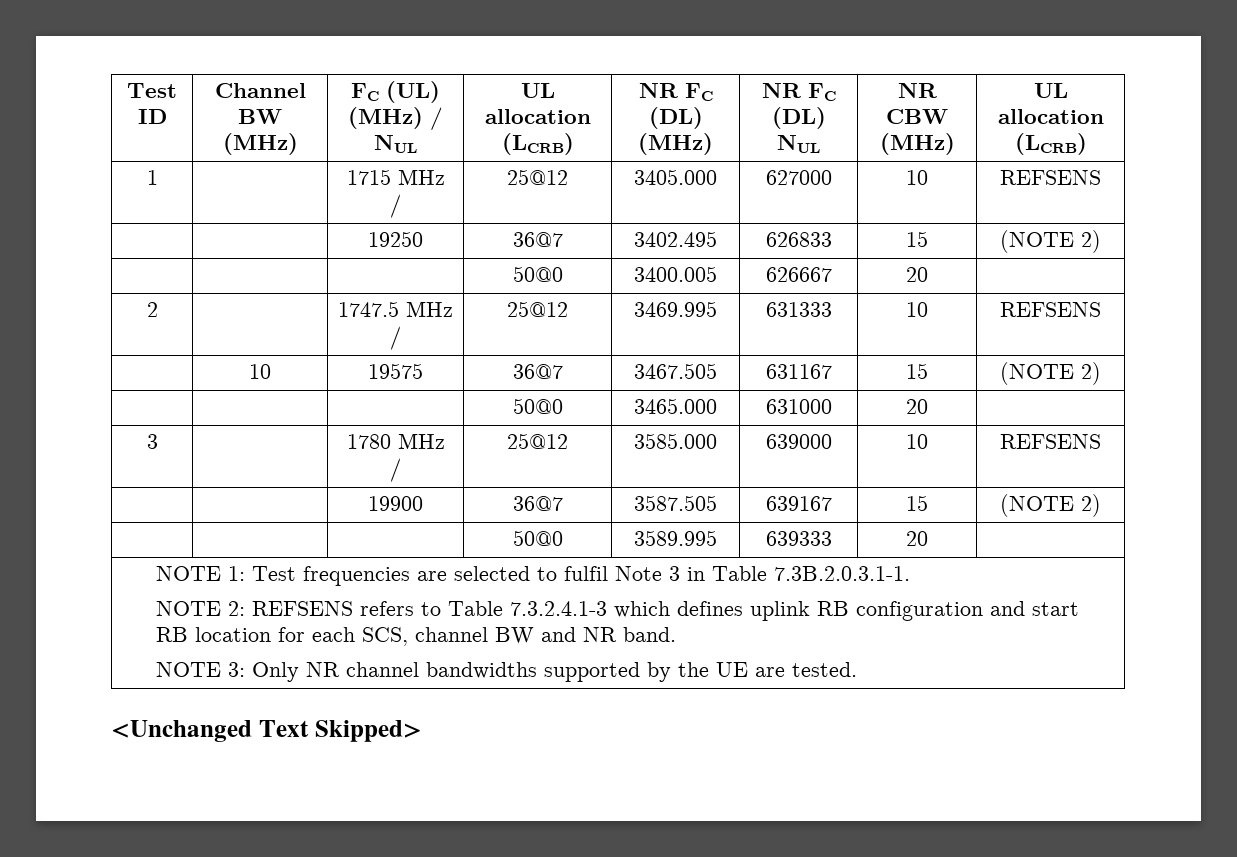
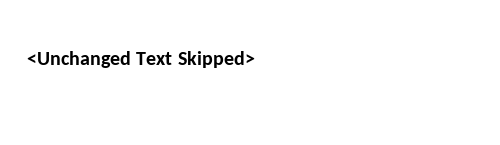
- Test ID | Channel BW (MHz) | FC (UL) (MHz) / NUL | UL allocation (LCRB) | NR FC (DL) (MHz) | NR FC (DL) NUL | NR CBW (MHz) | UL allocation (LCRB)
- 1 | | 1715 MHz / | 25@12 | 3405.000 | 627000 | 10 | REFSENS
- | | 19250 | 36@7 | 3402.495 | 626833 | 15 | (NOTE 2)
- | | | 50@0 | 3400.005 | 626667 | 20 |
- 2 | | 1747.5 MHz / | 25@12 | 3469.995 | 631333 | 10 | REFSENS
- | 10 | 19575 | 36@7 | 3467.505 | 631167 | 15 | (NOTE 2)
- | | | 50@0 | 3465.000 | 631000 | 20 |
- 3 | | 1780 MHz / | 25@12 | 3585.000 | 639000 | 10 | REFSENS
- | | 19900 | 36@7 | 3587.505 | 639167 | 15 | (NOTE 2)
- | | | 50@0 | 3589.995 | 639333 | 20 |
- NOTE 1: Test frequencies are selected to fulfil Note 3 in Table 7.3B.2.0.3.1-1.
- NOTE 2: REFSENS refers to Table 7.3.2.4.1-3 which defines uplink RB configuration and start RB location for each SCS, channel BW and NR band.
- NOTE 3: Only NR channel bandwidths supported by the UE are tested.

